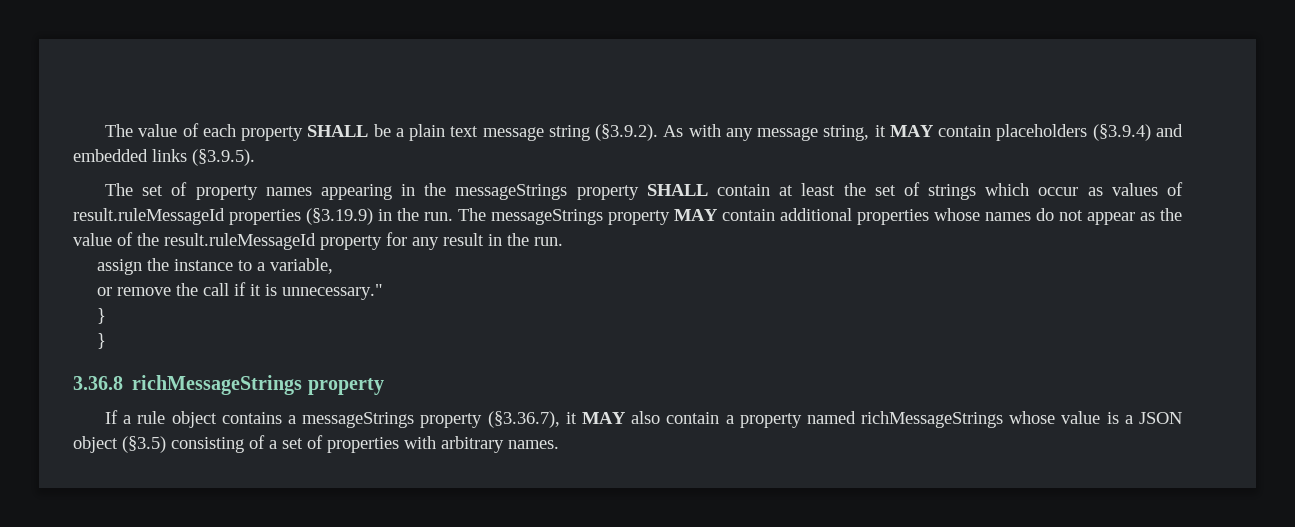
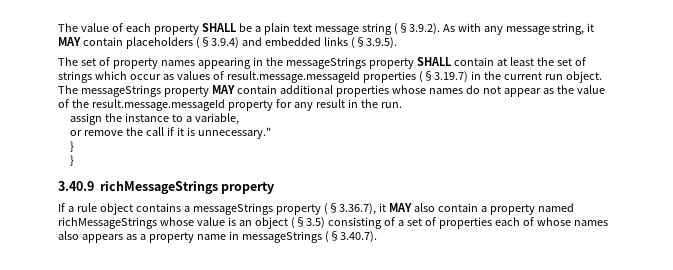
- The set of property names appearing in the messageStrings property SHALL contain at least the set of strings which occur as values of result.ruleMessageId properties (§3.19.9) in the run.
+ The set of property names appearing in the messageStrings property SHALL contain at least the set of strings which occur as values of result.message.messageId properties (§3.19.7) in the current run object.
- The messageStrings property MAY contain additional properties whose names do not appear as the value of the result.ruleMessageId property for any result in the run.
+ The messageStrings property MAY contain additional properties whose names do not appear as the value of the result.message.messageId property for any result in the run.
- 3.36.8 richMessageStrings property
+ 3.40.9 richMessageStrings property
- If a rule object contains a messageStrings property (§3.36.7), it MAY also contain a property named richMessageStrings whose value is a JSON object (§3.5) consisting of a set of properties with arbitrary names.
+ If a rule object contains a messageStrings property (§3.36.7), it MAY also contain a property named richMessageStrings whose value is an object (§3.5) consisting of a set of properties each of whose names also appears as a property name in messageStrings (§3.40.7).

